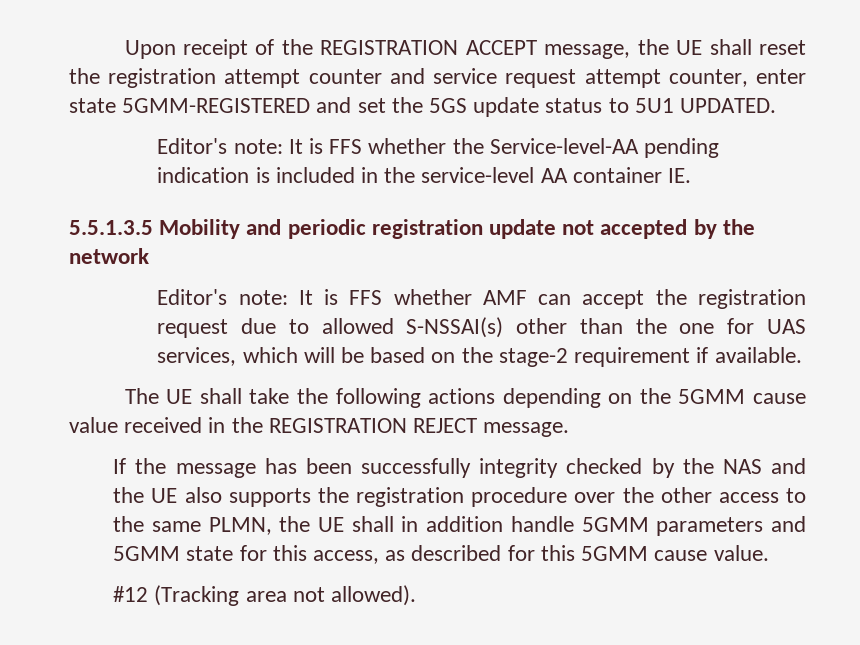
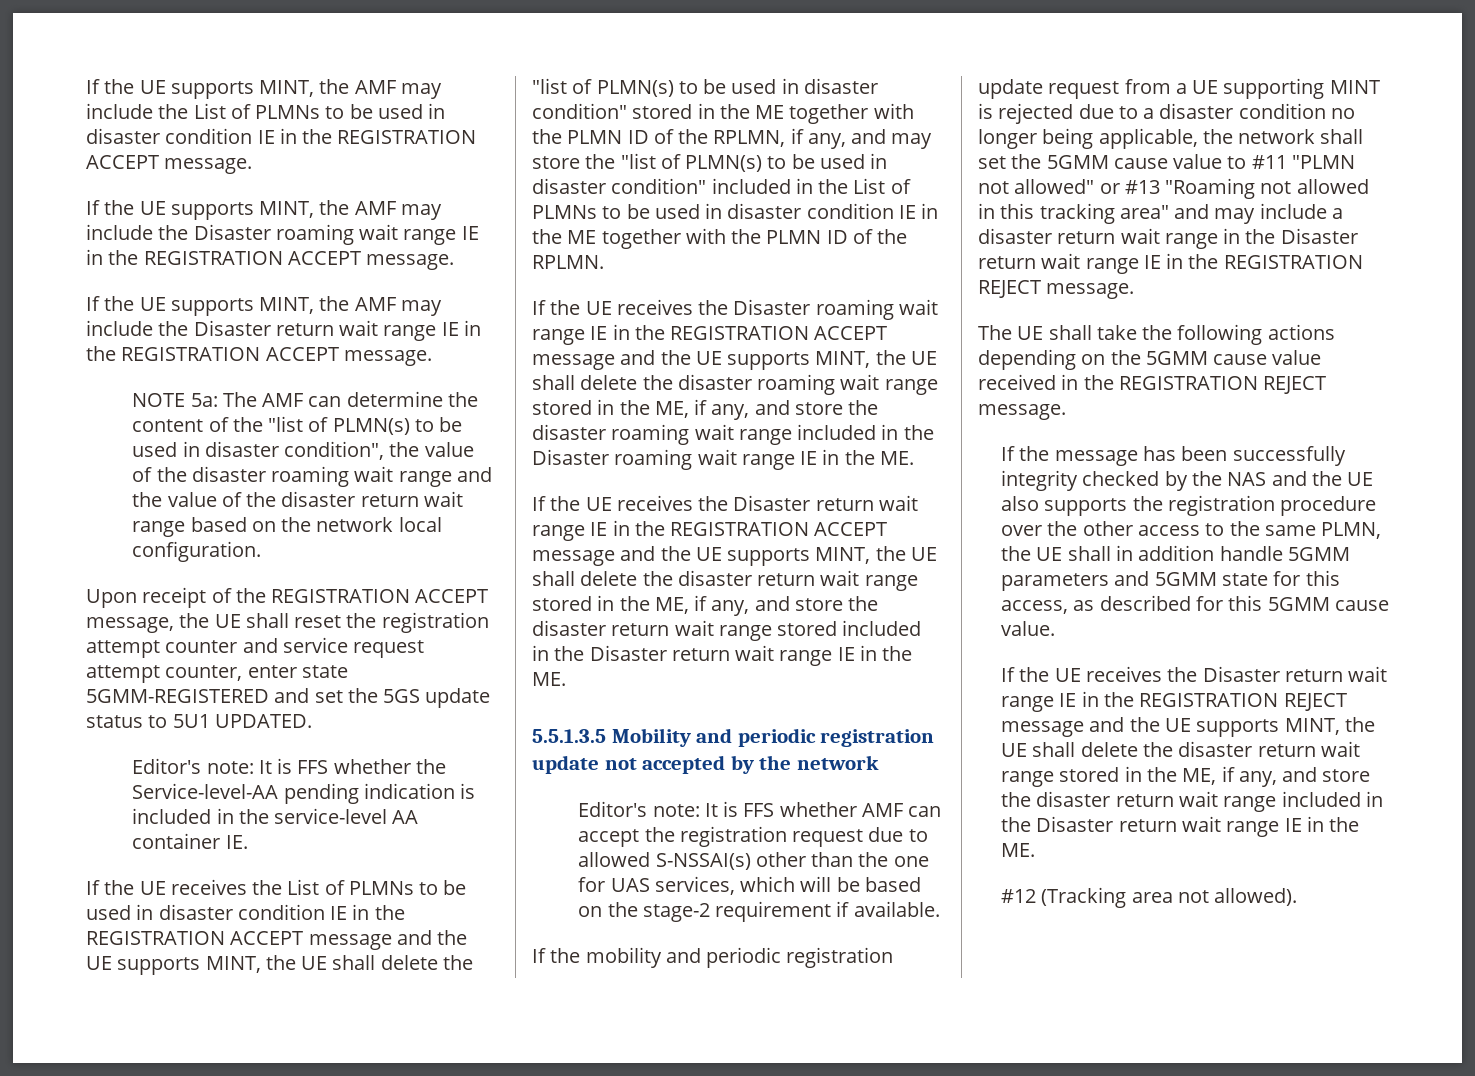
+ If the UE supports MINT, the AMF may include the List of PLMNs to be used in disaster condition IE in the REGISTRATION ACCEPT message.
+ If the UE supports MINT, the AMF may include the Disaster roaming wait range IE in the REGISTRATION ACCEPT message.
+ If the UE supports MINT, the AMF may include the Disaster return wait range IE in the REGISTRATION ACCEPT message.
+ NOTE 5a: The AMF can determine the content of the "list of PLMN(s) to be used in disaster condition", the value of the disaster roaming wait range and the value of the disaster return wait range based on the network local configuration.
+ If the UE receives the List of PLMNs to be used in disaster condition IE in the REGISTRATION ACCEPT message and the UE supports MINT, the UE shall delete the "list of PLMN(s) to be used in disaster condition" stored in the ME together with the PLMN ID of the RPLMN, if any, and may store the "list of PLMN(s) to be used in disaster condition" included in the List of PLMNs to be used in disaster condition IE in the ME together with the PLMN ID of the RPLMN.
+ If the UE receives the Disaster roaming wait range IE in the REGISTRATION ACCEPT message and the UE supports MINT, the UE shall delete the disaster roaming wait range stored in the ME, if any, and store the disaster roaming wait range included in the Disaster roaming wait range IE in the ME.
+ If the UE receives the Disaster return wait range IE in the REGISTRATION ACCEPT message and the UE supports MINT, the UE shall delete the disaster return wait range stored in the ME, if any, and store the disaster return wait range stored included in the Disaster return wait range IE in the ME.
+ If the mobility and periodic registration update request from a UE supporting MINT is rejected due to a disaster condition no longer being applicable, the network shall set the 5GMM cause value to #11 "PLMN not allowed" or #13 "Roaming not allowed in this tracking area" and may include a disaster return wait range in the Disaster return wait range IE in the REGISTRATION REJECT message.
+ If the UE receives the Disaster return wait range IE in the REGISTRATION REJECT message and the UE supports MINT, the UE shall delete the disaster return wait range stored in the ME, if any, and store the disaster return wait range included in the Disaster return wait range IE in the ME.

